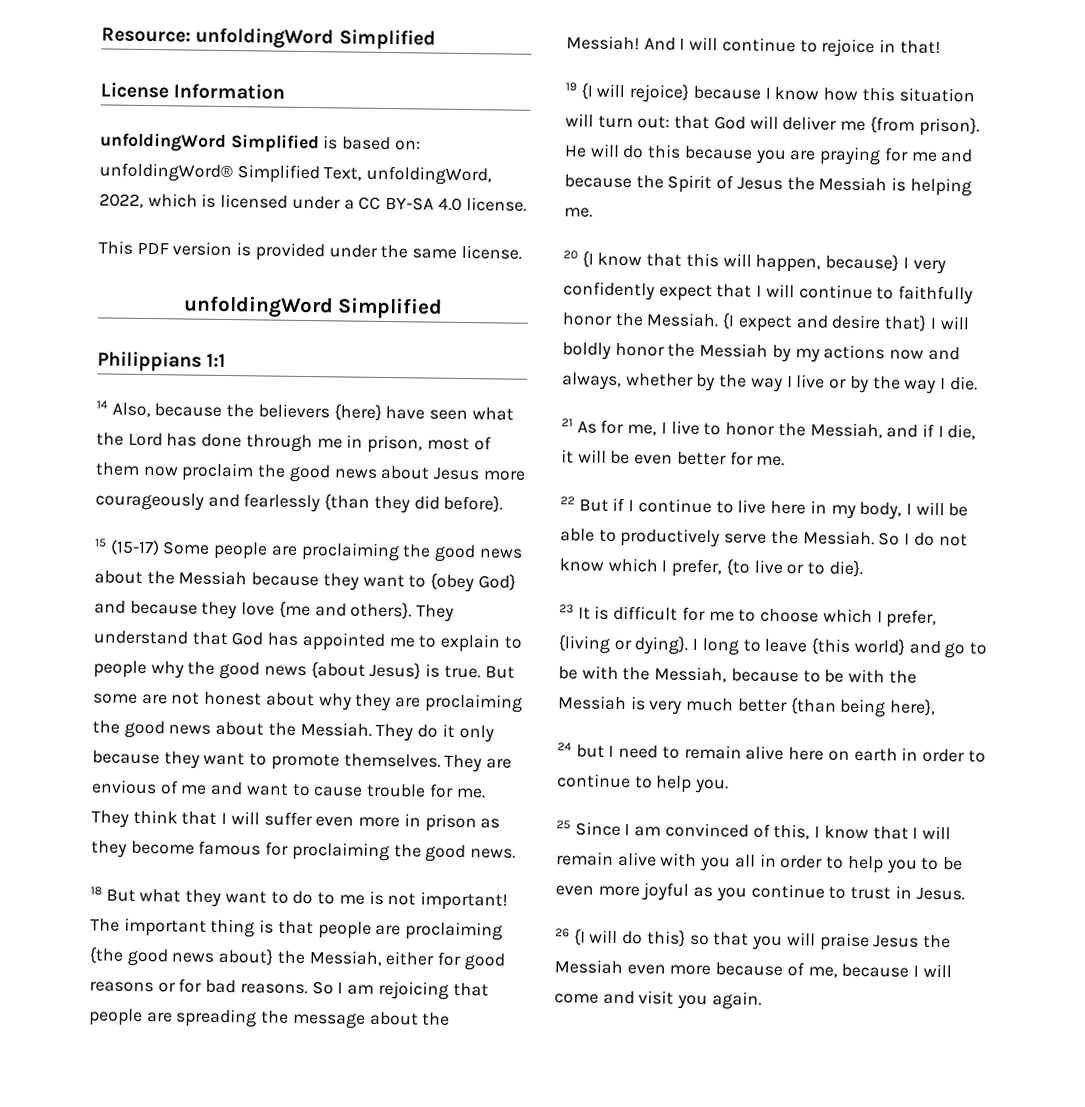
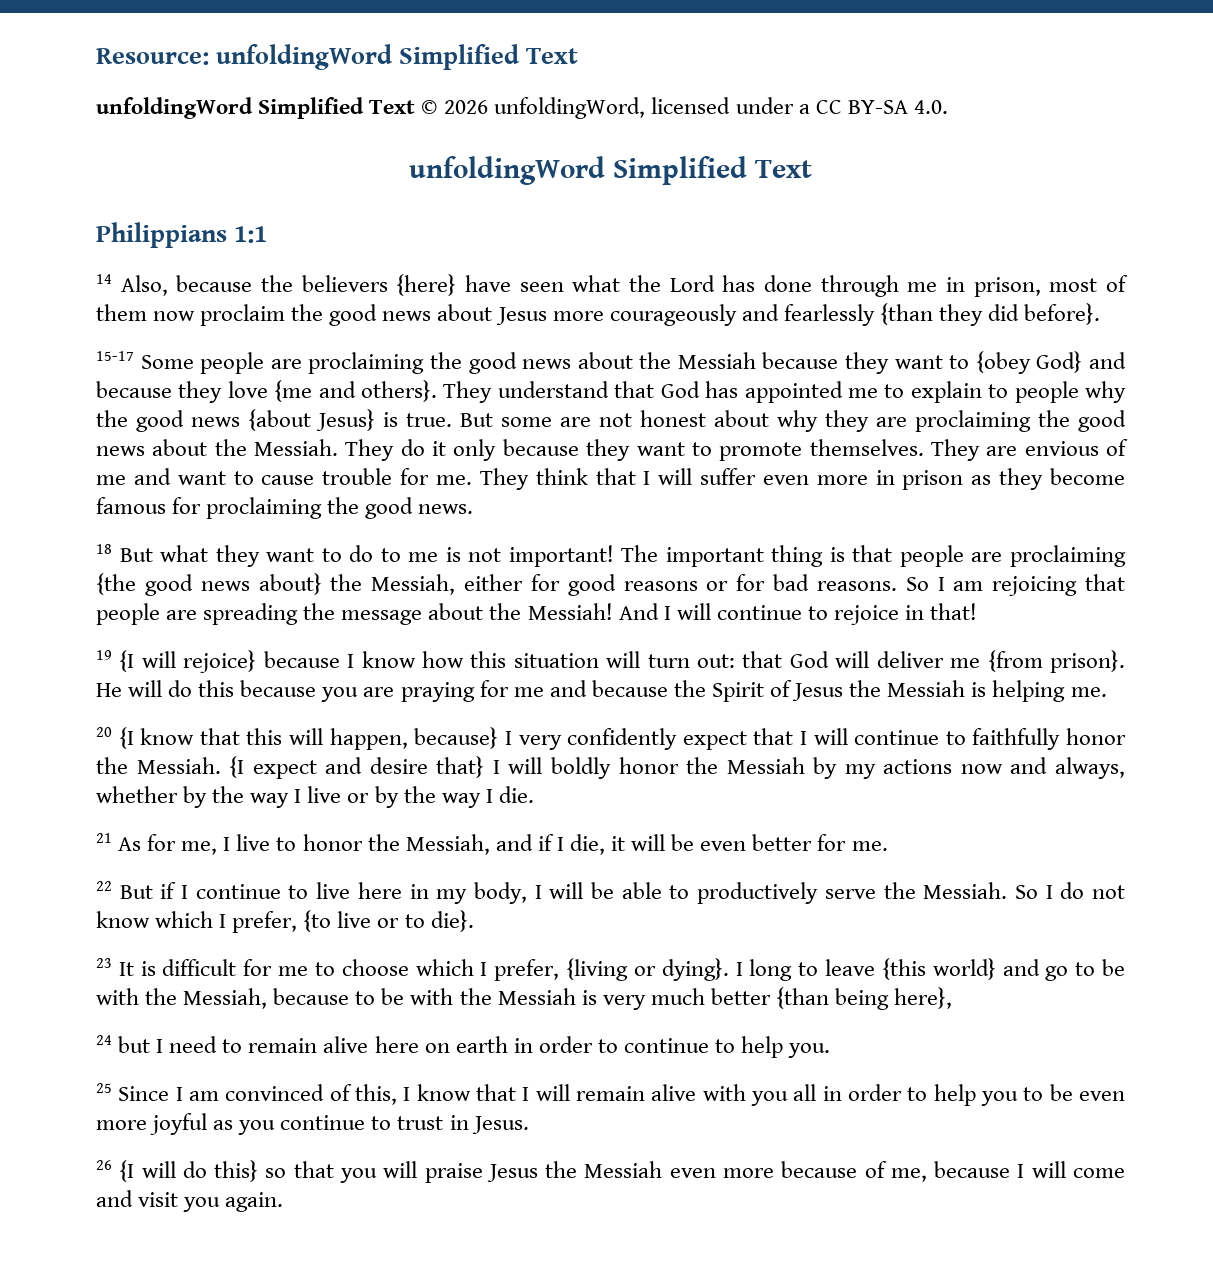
- Resource: unfoldingWord Simplified
- License Information
- unfoldingWord Simplified is based on: unfoldingWord® Simplified Text, unfoldingWord, 2022, which is licensed under a CC BY-SA 4.0 license.
- This PDF version is provided under the same license.
- unfoldingWord Simplified
+ Resource: unfoldingWord Simplified Text
+ unfoldingWord Simplified Text © 2026 unfoldingWord, licensed under a CC BY-SA 4.0.
+ unfoldingWord Simplified Text
- 15 (15-17) Some people are proclaiming the good news about the Messiah because they want to {obey God} and because they love {me and others}.
+ 15-17 Some people are proclaiming the good news about the Messiah because they want to {obey God} and because they love {me and others}.

